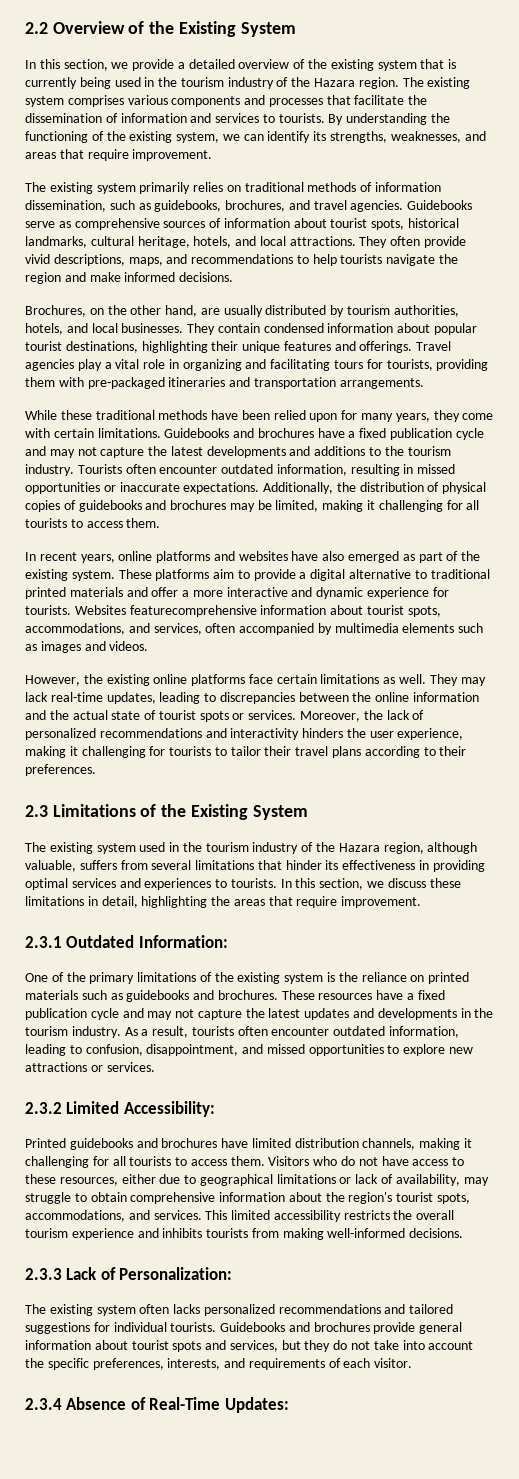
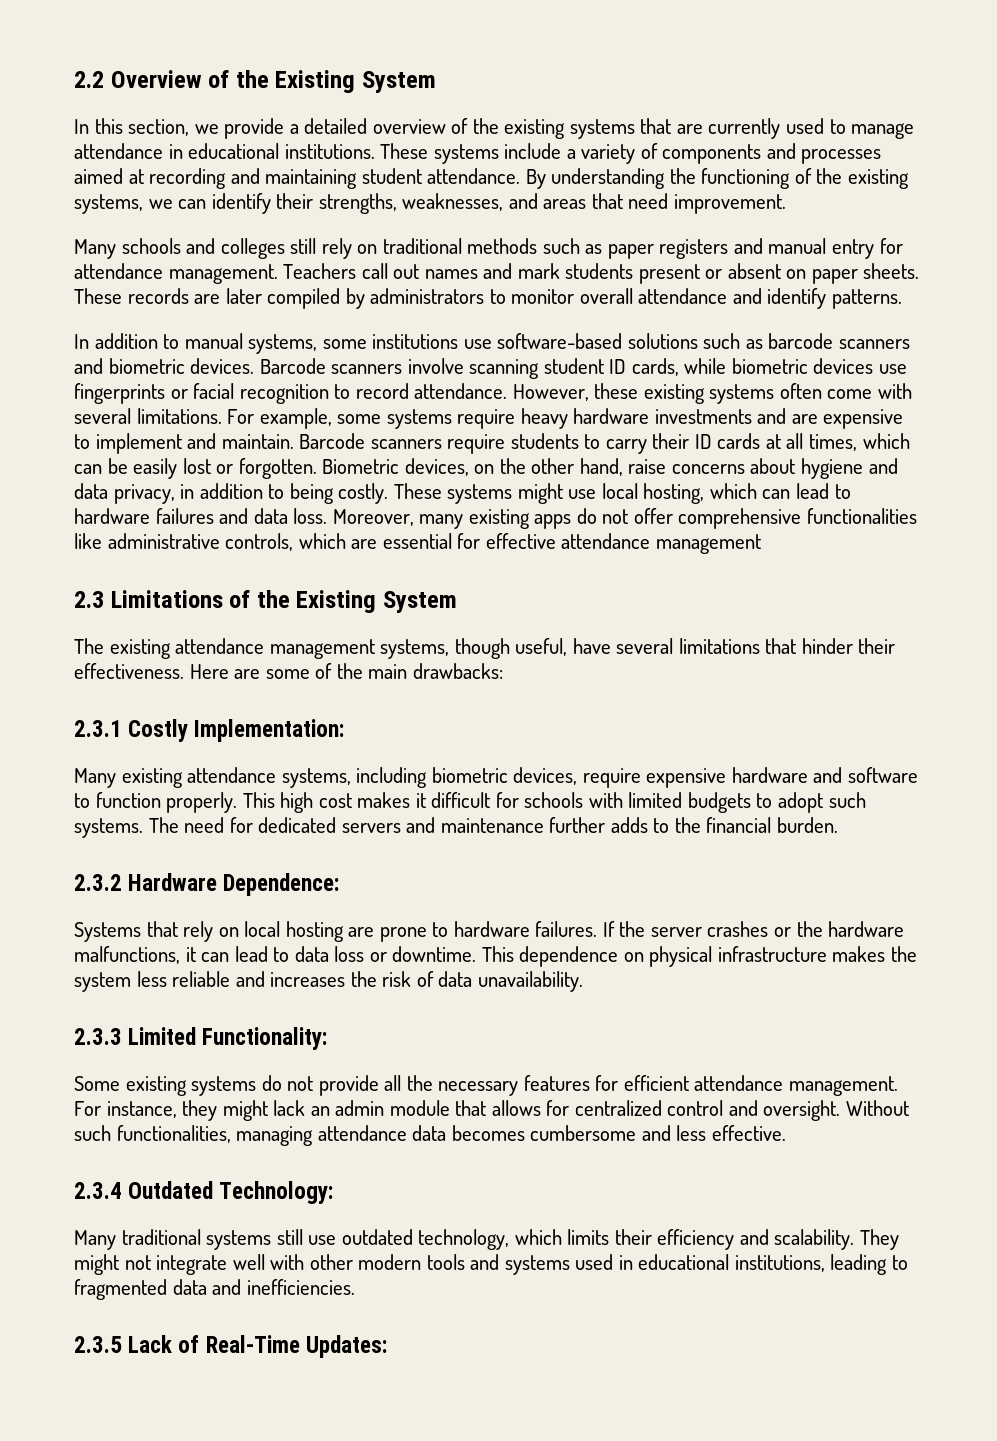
- In this section, we provide a detailed overview of the existing system that is currently being used in the tourism industry of the Hazara region. The existing system comprises various components and processes that facilitate the dissemination of information and services to tourists.
+ In this section, we provide a detailed overview of the existing systems that are currently used to manage attendance in educational institutions. These systems include a variety of components and processes aimed at recording and maintaining student attendance.
- By understanding the functioning of the existing system, we can identify its strengths, weaknesses, and areas that require improvement.
- The existing system primarily relies on traditional methods of information dissemination, such as guidebooks, brochures, and travel agencies. Guidebooks serve as comprehensive sources of information about tourist spots, historical landmarks, cultural heritage, hotels, and local attractions. They often provide vivid descriptions, maps, and recommendations to help tourists navigate the region and make informed decisions.
- Brochures, on the other hand, are usually distributed by tourism authorities, hotels, and local businesses. They contain condensed information about popular tourist destinations, highlighting their unique features and offerings. Travel agencies play a vital role in organizing and facilitating tours for tourists, providing them with pre-packaged itineraries and transportation arrangements.
- While these traditional methods have been relied upon for many years, they come with certain limitations. Guidebooks and brochures have a fixed publication cycle and may not capture the latest developments and additions to the tourism industry. Tourists often encounter outdated information, resulting in missed opportunities or inaccurate expectations. Additionally, the distribution of physical copies of guidebooks and brochures may be limited, making it challenging for all tourists to access them.
- In recent years, online platforms and websites have also emerged as part of the existing system. These platforms aim to provide a digital alternative to traditional printed materials and offer a more interactive and dynamic experience for tourists. Websites featurecomprehensive information about tourist spots, accommodations, and services, often accompanied by multimedia elements such as images and videos.
- However, the existing online platforms face certain limitations as well. They may lack real-time updates, leading to discrepancies between the online information and the actual state of tourist spots or services. Moreover, the lack of personalized recommendations and interactivity hinders the user experience, making it challenging for tourists to tailor their travel plans according to their preferences.
+ By understanding the functioning of the existing systems, we can identify their strengths, weaknesses, and areas that need improvement.
+ Many schools and colleges still rely on traditional methods such as paper registers and manual entry for attendance management. Teachers call out names and mark students present or absent on paper sheets. These records are later compiled by administrators to monitor overall attendance and identify patterns.
+ In addition to manual systems, some institutions use software-based solutions such as barcode scanners and biometric devices. Barcode scanners involve scanning student ID cards, while biometric devices use fingerprints or facial recognition to record attendance. However, these existing systems often come with several limitations. For example, some systems require heavy hardware investments and are expensive to implement and maintain. Barcode scanners require students to carry their ID cards at all times, which can be easily lost or forgotten. Biometric devices, on the other hand, raise concerns about hygiene and data privacy, in addition to being costly. These systems might use local hosting, which can lead to hardware failures and data loss. Moreover, many existing apps do not offer comprehensive functionalities like administrative controls, which are essential for effective attendance management
- The existing system used in the tourism industry of the Hazara region, although valuable, suffers from several limitations that hinder its effectiveness in providing optimal services and experiences to tourists. In this section, we discuss these limitations in detail, highlighting the areas that require improvement.
- 2.3.1 Outdated Information:
- One of the primary limitations of the existing system is the reliance on printed materials such as guidebooks and brochures. These resources have a fixed publication cycle and may not capture the latest updates and developments in the tourism industry. As a result, tourists often encounter outdated information, leading to confusion, disappointment, and missed opportunities to explore new attractions or services.
- 2.3.2 Limited Accessibility:
- Printed guidebooks and brochures have limited distribution channels, making it challenging for all tourists to access them. Visitors who do not have access to these resources, either due to geographical limitations or lack of availability, may struggle to obtain comprehensive information about the region's tourist spots, accommodations, and services. This limited accessibility restricts the overall tourism experience and inhibits tourists from making well-informed decisions.
- 2.3.3 Lack of Personalization:
- The existing system often lacks personalized recommendations and tailored suggestions for individual tourists. Guidebooks and brochures provide general information about tourist spots and services, but they do not take into account the specific preferences, interests, and requirements of each visitor.
- 2.3.4 Absence of Real-Time Updates:
+ The existing attendance management systems, though useful, have several limitations that hinder their effectiveness. Here are some of the main drawbacks:
+ 2.3.1 Costly Implementation:
+ Many existing attendance systems, including biometric devices, require expensive hardware and software to function properly. This high cost makes it difficult for schools with limited budgets to adopt such systems. The need for dedicated servers and maintenance further adds to the financial burden.
+ 2.3.2 Hardware Dependence:
+ Systems that rely on local hosting are prone to hardware failures. If the server crashes or the hardware malfunctions, it can lead to data loss or downtime. This dependence on physical infrastructure makes the system less reliable and increases the risk of data unavailability.
+ 2.3.3 Limited Functionality:
+ Some existing systems do not provide all the necessary features for efficient attendance management. For instance, they might lack an admin module that allows for centralized control and oversight. Without such functionalities, managing attendance data becomes cumbersome and less effective.
+ 2.3.4 Outdated Technology:
+ Many traditional systems still use outdated technology, which limits their efficiency and scalability. They might not integrate well with other modern tools and systems used in educational institutions, leading to fragmented data and inefficiencies.
+ 2.3.5 Lack of Real-Time Updates:

